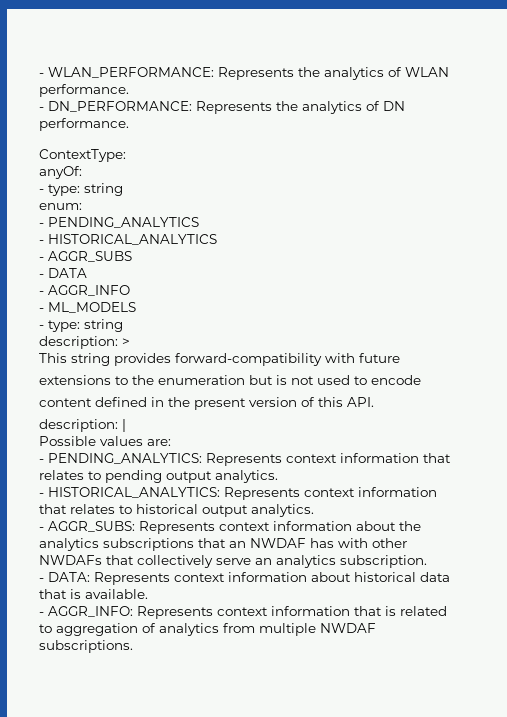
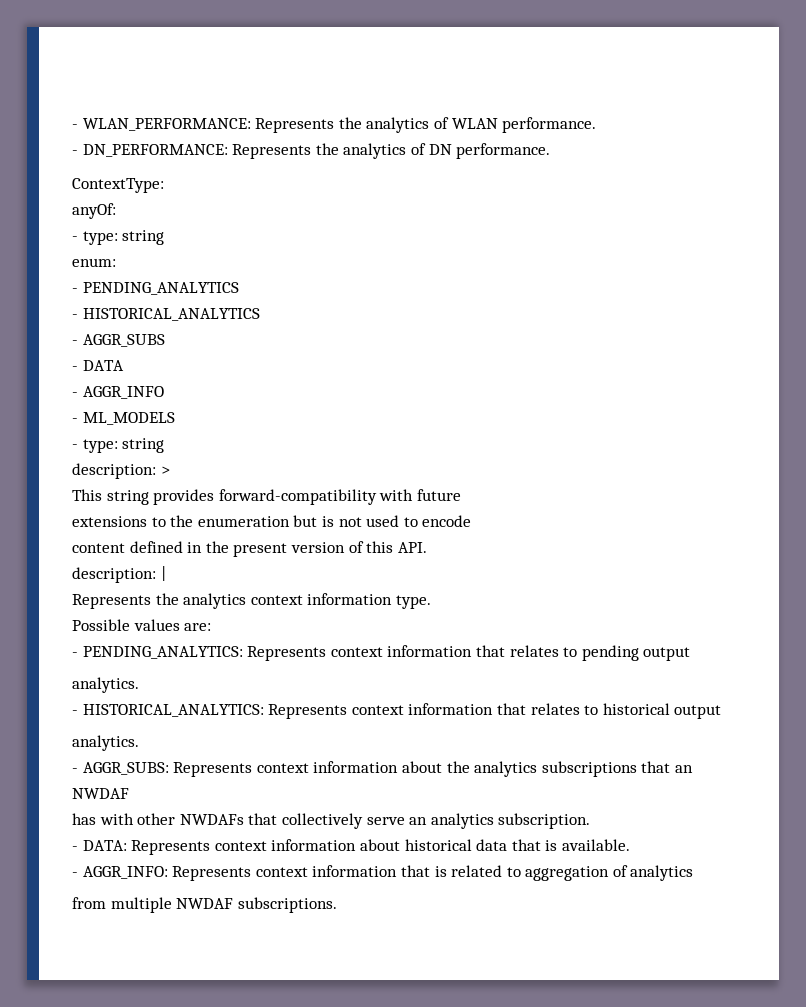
+ Represents the analytics context information type.
- - PENDING_ANALYTICS: Represents context information that relates to pending output analytics.
+ - PENDING_ANALYTICS: Represents context information that relates to pending output
+ analytics.
- - HISTORICAL_ANALYTICS: Represents context information that relates to historical output analytics.
+ - HISTORICAL_ANALYTICS: Represents context information that relates to historical output
+ analytics.
- - AGGR_SUBS: Represents context information about the analytics subscriptions that an NWDAF has with other NWDAFs that collectively serve an analytics subscription.
+ - AGGR_SUBS: Represents context information about the analytics subscriptions that an NWDAF
+ has with other NWDAFs that collectively serve an analytics subscription.
- - AGGR_INFO: Represents context information that is related to aggregation of analytics from multiple NWDAF subscriptions.
+ - AGGR_INFO: Represents context information that is related to aggregation of analytics
+ from multiple NWDAF subscriptions.

